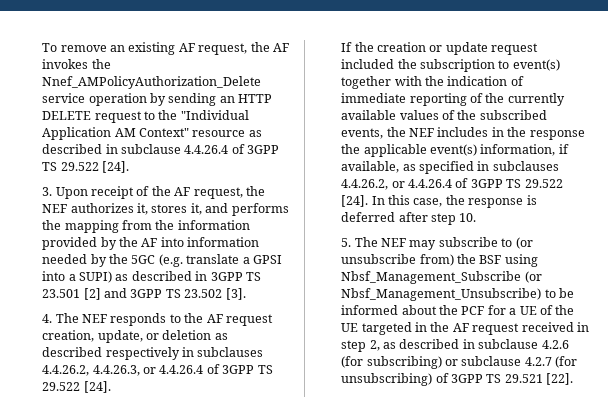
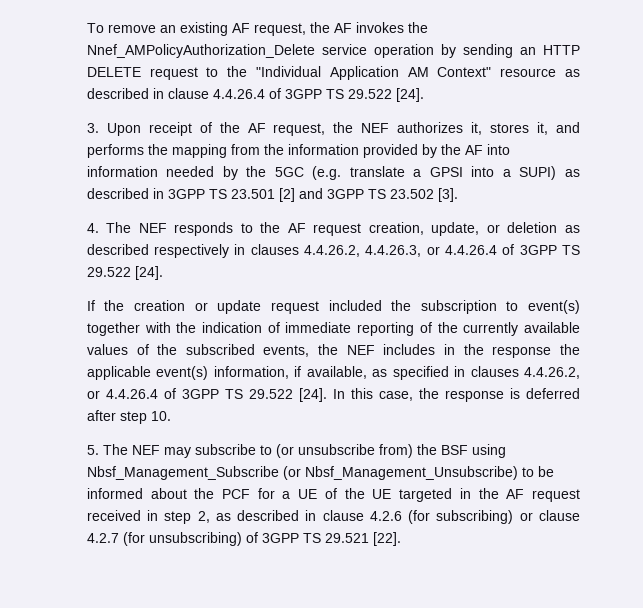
- To remove an existing AF request, the AF invokes the Nnef_AMPolicyAuthorization_Delete service operation by sending an HTTP DELETE request to the "Individual Application AM Context" resource as described in subclause 4.4.26.4 of 3GPP TS 29.522 [24].
+ To remove an existing AF request, the AF invokes the Nnef_AMPolicyAuthorization_Delete service operation by sending an HTTP DELETE request to the "Individual Application AM Context" resource as described in clause 4.4.26.4 of 3GPP TS 29.522 [24].
- 4. The NEF responds to the AF request creation, update, or deletion as described respectively in subclauses 4.4.26.2, 4.4.26.3, or 4.4.26.4 of 3GPP TS 29.522 [24].
+ 4. The NEF responds to the AF request creation, update, or deletion as described respectively in clauses 4.4.26.2, 4.4.26.3, or 4.4.26.4 of 3GPP TS 29.522 [24].
- If the creation or update request included the subscription to event(s) together with the indication of immediate reporting of the currently available values of the subscribed events, the NEF includes in the response the applicable event(s) information, if available, as specified in subclauses 4.4.26.2, or 4.4.26.4 of 3GPP TS 29.522 [24].
+ If the creation or update request included the subscription to event(s) together with the indication of immediate reporting of the currently available values of the subscribed events, the NEF includes in the response the applicable event(s) information, if available, as specified in clauses 4.4.26.2, or 4.4.26.4 of 3GPP TS 29.522 [24].
- 5. The NEF may subscribe to (or unsubscribe from) the BSF using Nbsf_Management_Subscribe (or Nbsf_Management_Unsubscribe) to be informed about the PCF for a UE of the UE targeted in the AF request received in step 2, as described in subclause 4.2.6 (for subscribing) or subclause 4.2.7 (for unsubscribing) of 3GPP TS 29.521 [22].
+ 5. The NEF may subscribe to (or unsubscribe from) the BSF using Nbsf_Management_Subscribe (or Nbsf_Management_Unsubscribe) to be informed about the PCF for a UE of the UE targeted in the AF request received in step 2, as described in clause 4.2.6 (for subscribing) or clause 4.2.7 (for unsubscribing) of 3GPP TS 29.521 [22].

